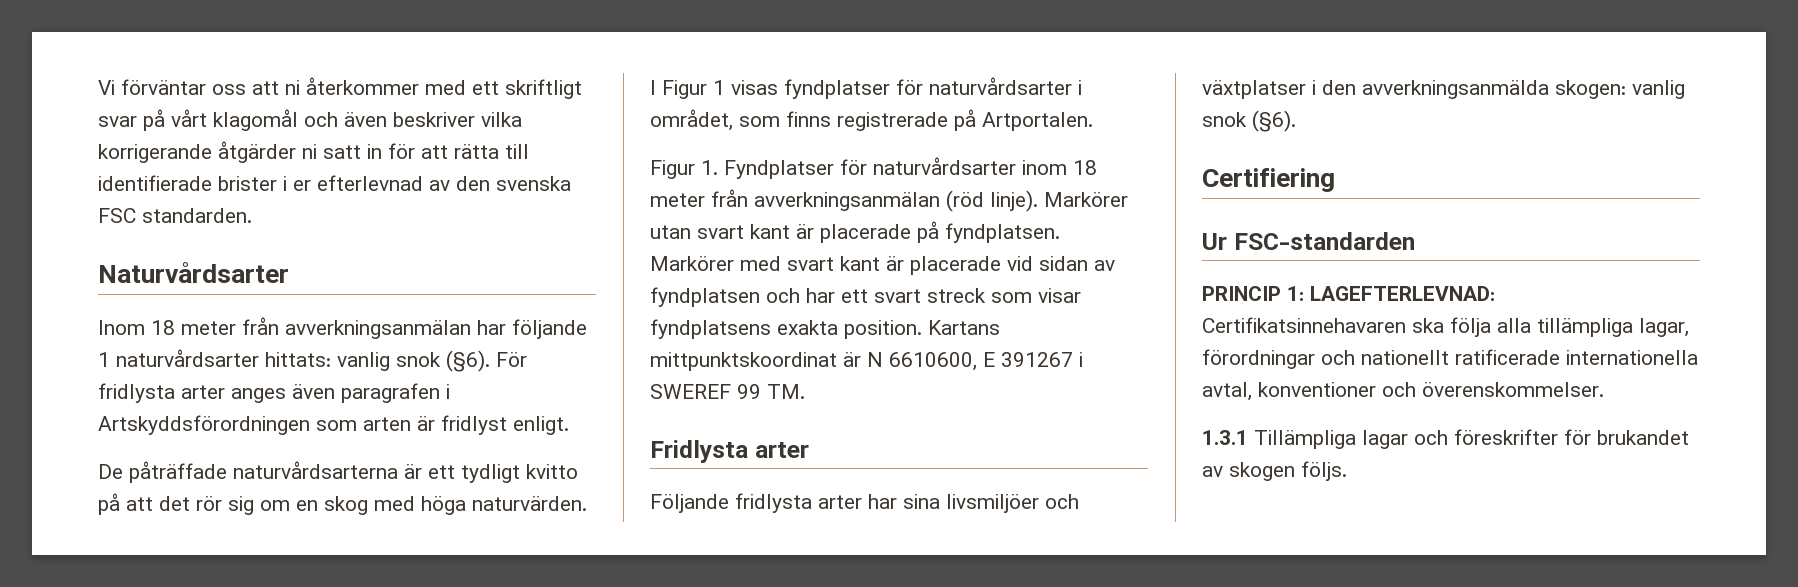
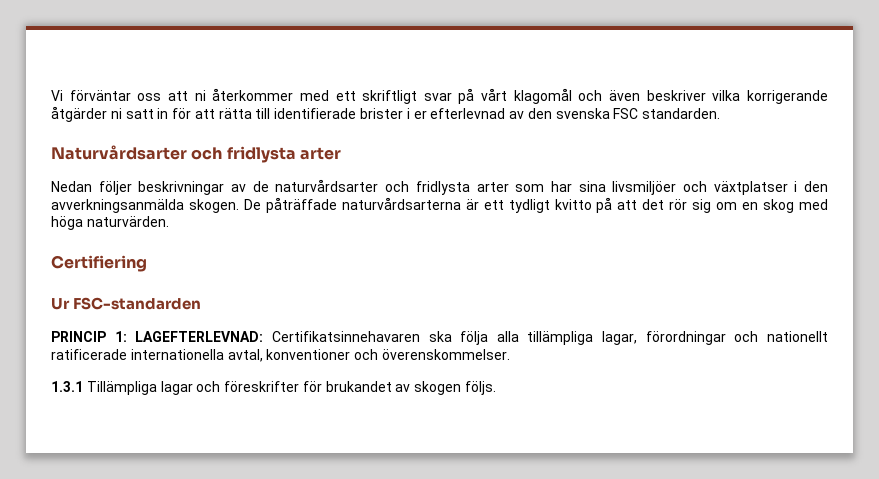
- Naturvårdsarter
- Inom 18 meter från avverkningsanmälan har följande 1 naturvårdsarter hittats: vanlig snok (§6). För fridlysta arter anges även paragrafen i Artskyddsförordningen som arten är fridlyst enligt.
- De påträffade naturvårdsarterna är ett tydligt kvitto på att det rör sig om en skog med höga naturvärden. I Figur 1 visas fyndplatser för naturvårdsarter i området, som finns registrerade på Artportalen.
- Figur 1. Fyndplatser för naturvårdsarter inom 18 meter från avverkningsanmälan (röd linje). Markörer utan svart kant är placerade på fyndplatsen. Markörer med svart kant är placerade vid sidan av fyndplatsen och har ett svart streck som visar fyndplatsens exakta position. Kartans mittpunktskoordinat är N 6610600, E 391267 i SWEREF 99 TM.
- Fridlysta arter
- Följande fridlysta arter har sina livsmiljöer och växtplatser i den avverkningsanmälda skogen: vanlig snok (§6).
+ Naturvårdsarter och fridlysta arter
+ Nedan följer beskrivningar av de naturvårdsarter och fridlysta arter som har sina livsmiljöer och växtplatser i den avverkningsanmälda skogen. De påträffade naturvårdsarterna är ett tydligt kvitto på att det rör sig om en skog med höga naturvärden.

